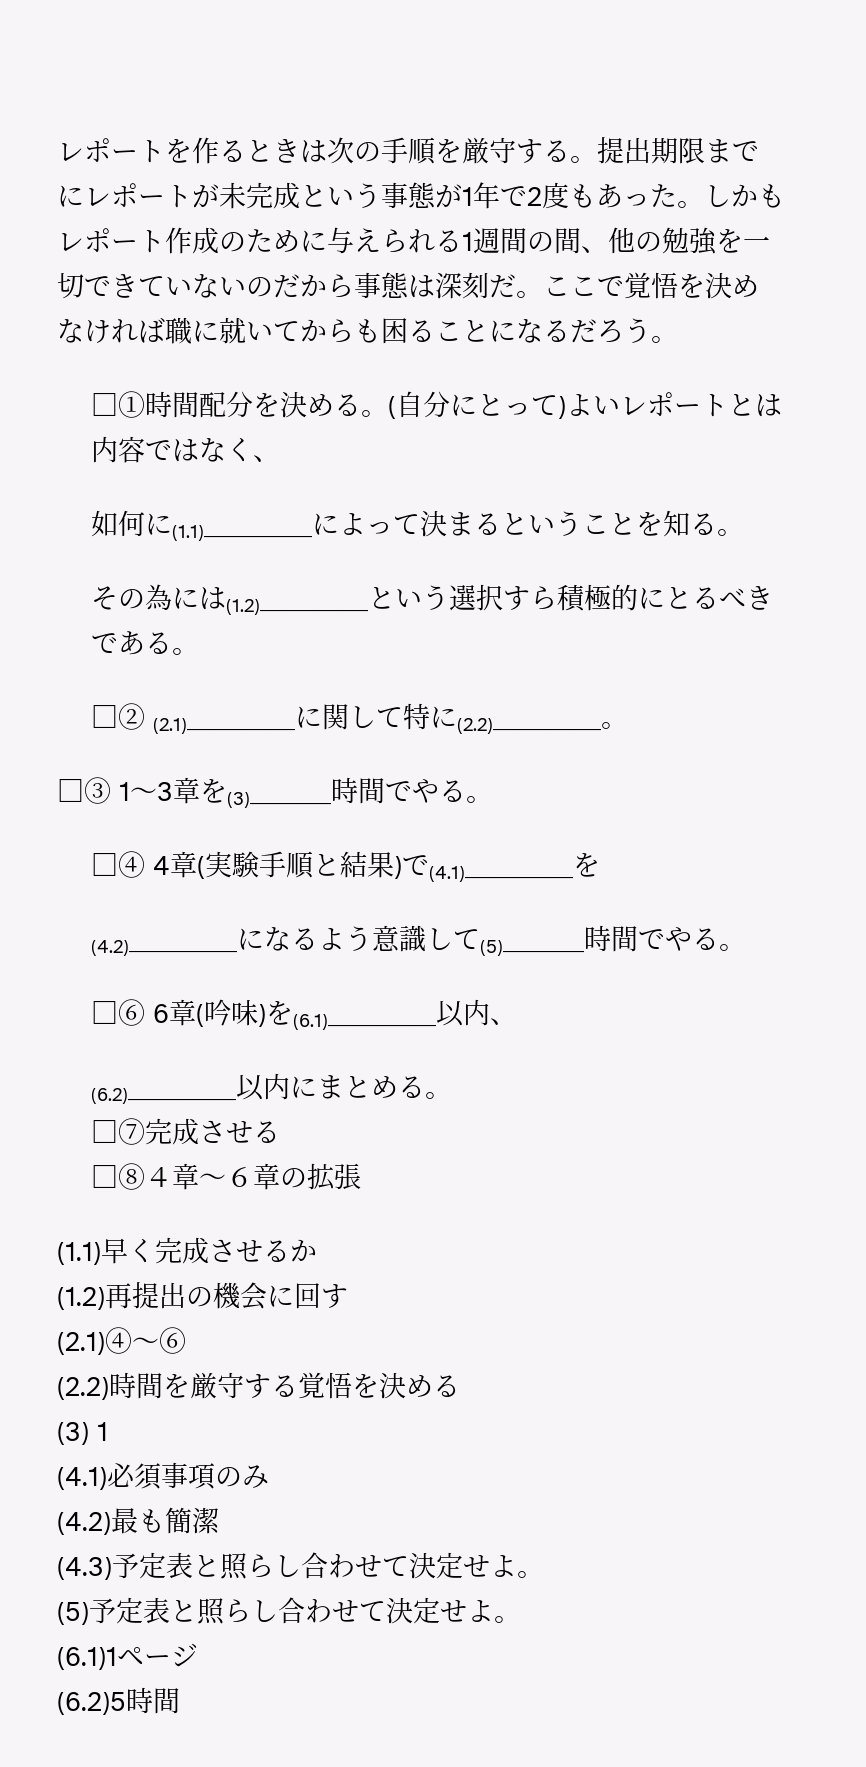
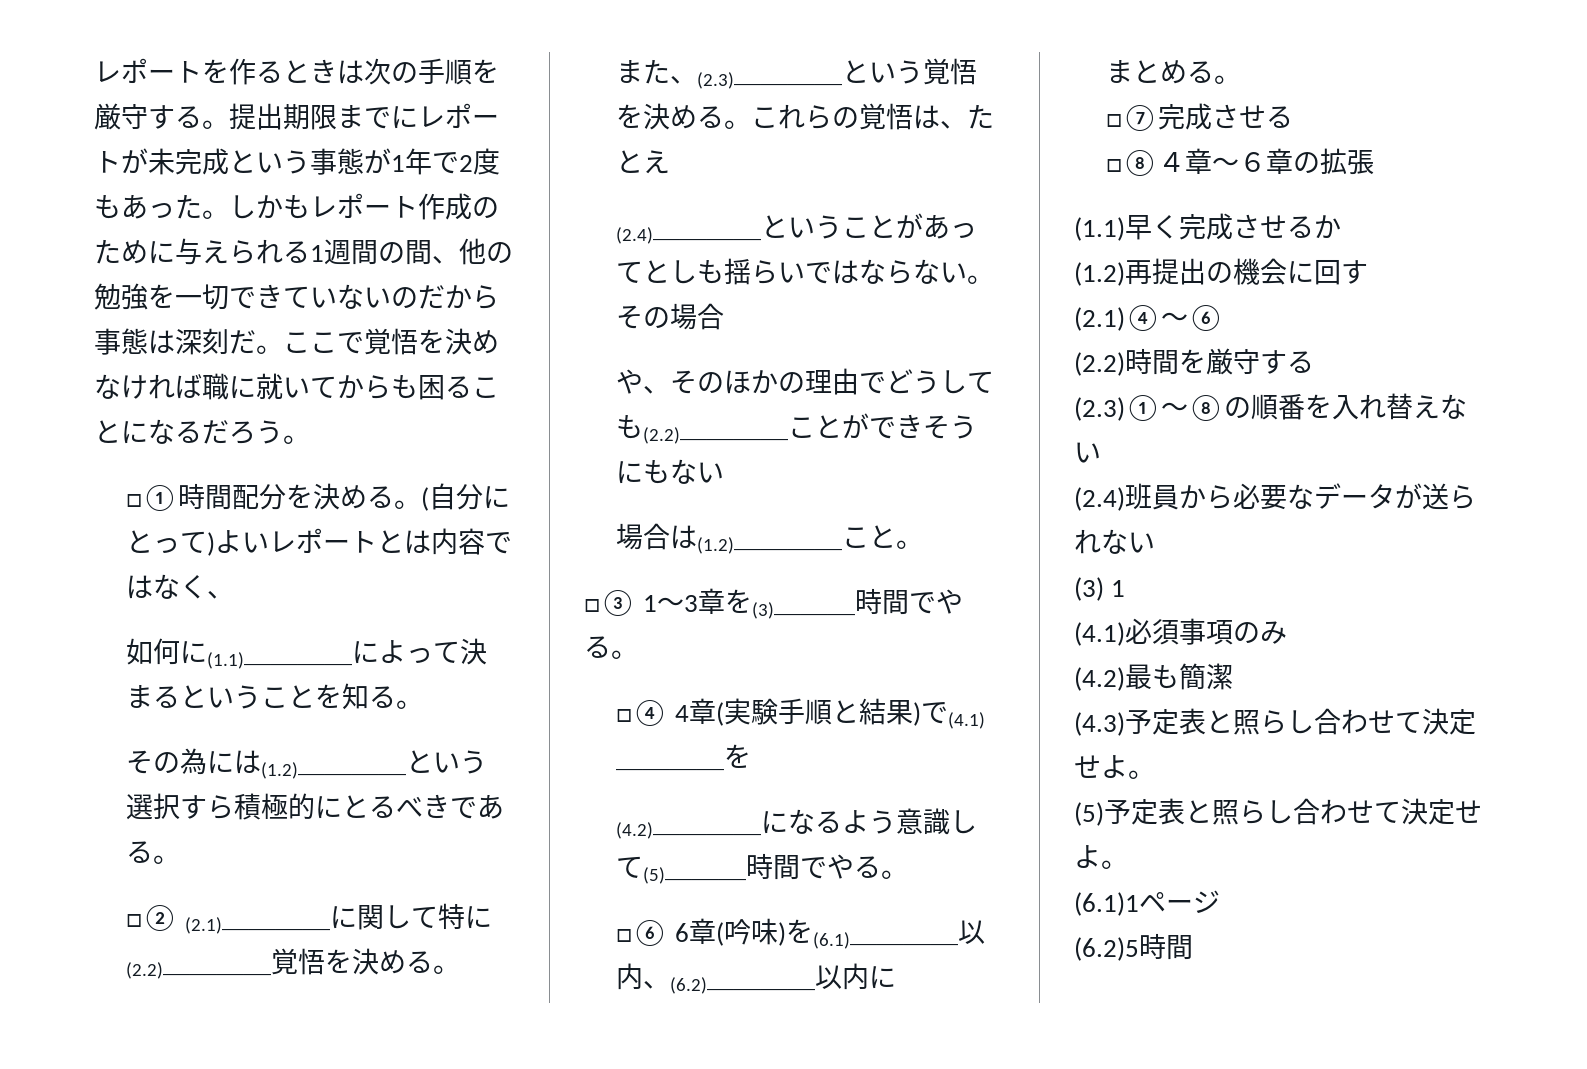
- □② (2.1)＿＿＿＿に関して特に(2.2)＿＿＿＿。
+ □② (2.1)＿＿＿＿に関して特に(2.2)＿＿＿＿覚悟を決める。
+ また、(2.3)＿＿＿＿という覚悟を決める。これらの覚悟は、たとえ
+ (2.4)＿＿＿＿ということがあってとしも揺らいではならない。その場合
+ や、そのほかの理由でどうしても(2.2)＿＿＿＿ことができそうにもない
+ 場合は(1.2)＿＿＿＿こと。
- □⑥ 6章(吟味)を(6.1)＿＿＿＿以内、
- (6.2)＿＿＿＿以内にまとめる。
+ □⑥ 6章(吟味)を(6.1)＿＿＿＿以内、(6.2)＿＿＿＿以内に
+ まとめる。
- (2.2)時間を厳守する覚悟を決める
+ (2.2)時間を厳守する
+ (2.3)①～⑧の順番を入れ替えない
+ (2.4)班員から必要なデータが送られない

